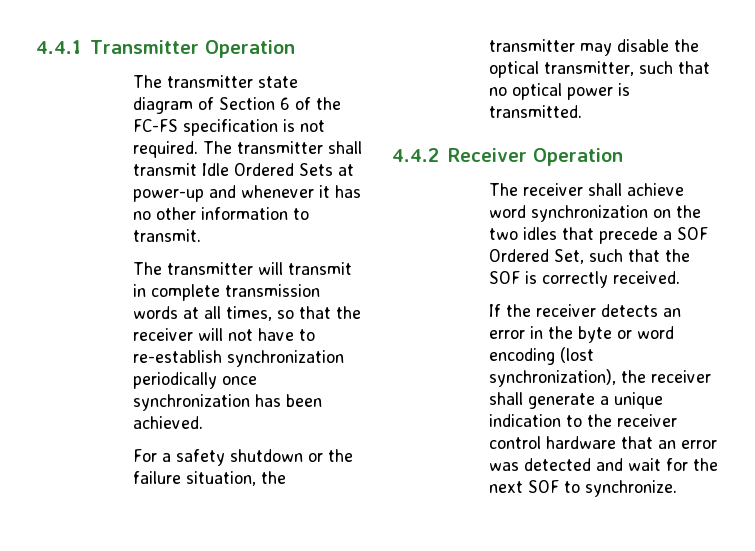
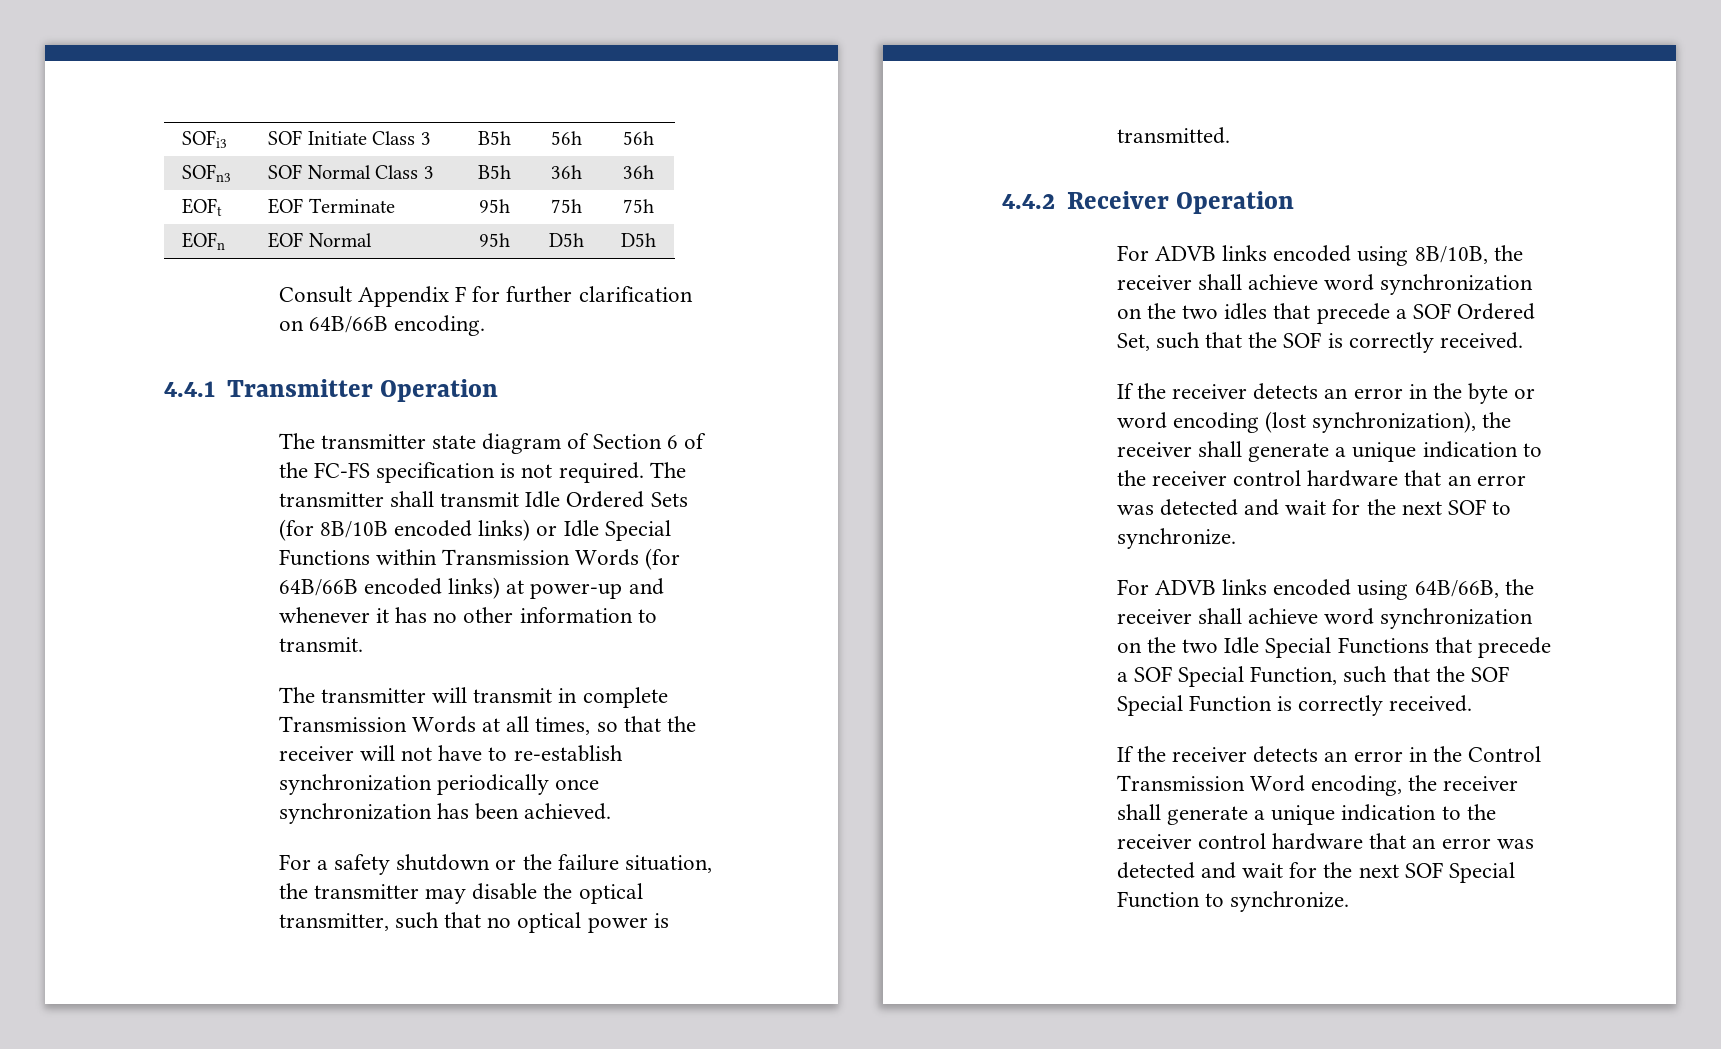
+ SOFi3 | SOF Initiate Class 3 | B5h | 56h | 56h
+ SOFn3 | SOF Normal Class 3 | B5h | 36h | 36h
+ EOFt | EOF Terminate | 95h | 75h | 75h
+ EOFn | EOF Normal | 95h | D5h | D5h
+ Consult Appendix F for further clarification on 64B/66B encoding.
- The transmitter shall transmit Idle Ordered Sets at power-up and whenever it has no other information to transmit.
+ The transmitter shall transmit Idle Ordered Sets (for 8B/10B encoded links) or Idle Special Functions within Transmission Words (for 64B/66B encoded links) at power-up and whenever it has no other information to transmit.
- The transmitter will transmit in complete transmission words at all times, so that the receiver will not have to re-establish synchronization periodically once synchronization has been achieved.
+ The transmitter will transmit in complete Transmission Words at all times, so that the receiver will not have to re-establish synchronization periodically once synchronization has been achieved.
- The receiver shall achieve word synchronization on the two idles that precede a SOF Ordered Set, such that the SOF is correctly received.
+ For ADVB links encoded using 8B/10B, the receiver shall achieve word synchronization on the two idles that precede a SOF Ordered Set, such that the SOF is correctly received.
+ For ADVB links encoded using 64B/66B, the receiver shall achieve word synchronization on the two Idle Special Functions that precede a SOF Special Function, such that the SOF Special Function is correctly received.
+ If the receiver detects an error in the Control Transmission Word encoding, the receiver shall generate a unique indication to the receiver control hardware that an error was detected and wait for the next SOF Special Function to synchronize.

